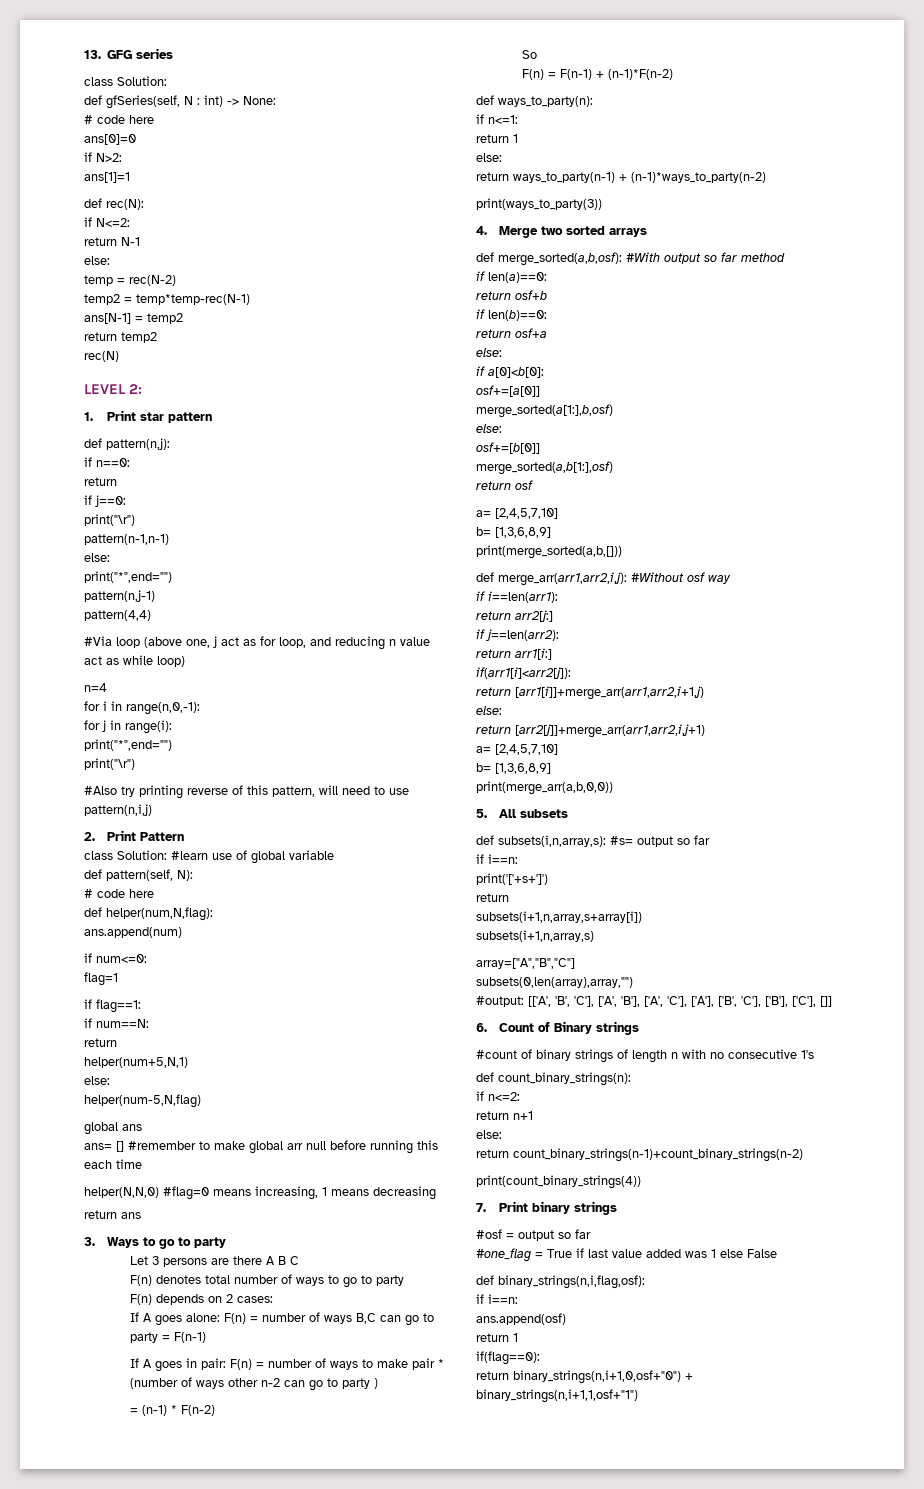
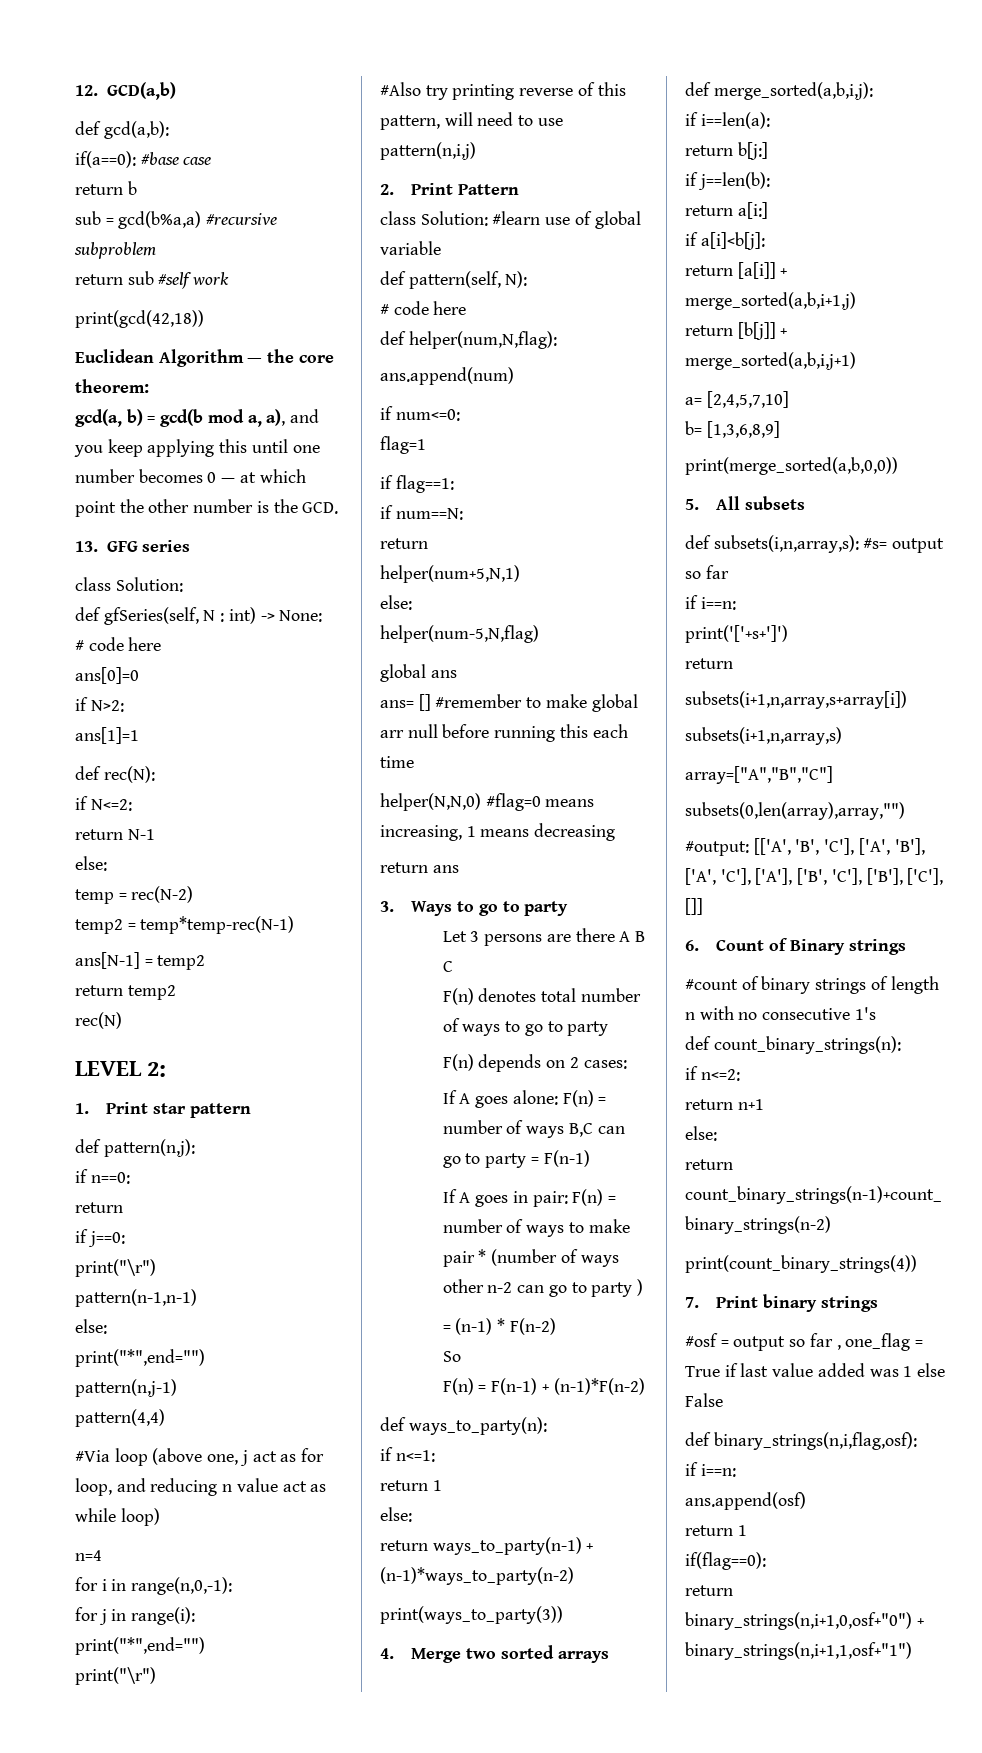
+ 12. GCD(a,b)
+ def gcd(a,b):
+ if(a==0): #base case
+ return b
+ sub = gcd(b%a,a) #recursive subproblem
+ return sub #self work
+ print(gcd(42,18))
+ Euclidean Algorithm — the core theorem:
+ gcd(a, b) = gcd(b mod a, a), and you keep applying this until one number becomes 0 — at which point the other number is the GCD.
- def merge_sorted(a,b,osf): #With output so far method
- if len(a)==0:
- return osf+b
- if len(b)==0:
- return osf+a
- else:
- if a[0]<b[0]:
- osf+=[a[0]]
- merge_sorted(a[1:],b,osf)
- else:
- osf+=[b[0]]
- merge_sorted(a,b[1:],osf)
- return osf
+ def merge_sorted(a,b,i,j):
+ if i==len(a):
+ return b[j:]
+ if j==len(b):
+ return a[i:]
+ if a[i]<b[j]:
+ return [a[i]] + merge_sorted(a,b,i+1,j)
+ return [b[j]] + merge_sorted(a,b,i,j+1)
  a= [2,4,5,7,10]
  b= [1,3,6,8,9]
- print(merge_sorted(a,b,[]))
- def merge_arr(arr1,arr2,i,j): #Without osf way
- if i==len(arr1):
- return arr2[j:]
- if j==len(arr2):
- return arr1[i:]
- if(arr1[i]<arr2[j]):
- return [arr1[i]]+merge_arr(arr1,arr2,i+1,j)
- else:
- return [arr2[j]]+merge_arr(arr1,arr2,i,j+1)
- a= [2,4,5,7,10]
- b= [1,3,6,8,9]
- print(merge_arr(a,b,0,0))
+ print(merge_sorted(a,b,0,0))
- #osf = output so far
- #one_flag = True if last value added was 1 else False
+ #osf = output so far , one_flag = True if last value added was 1 else False

